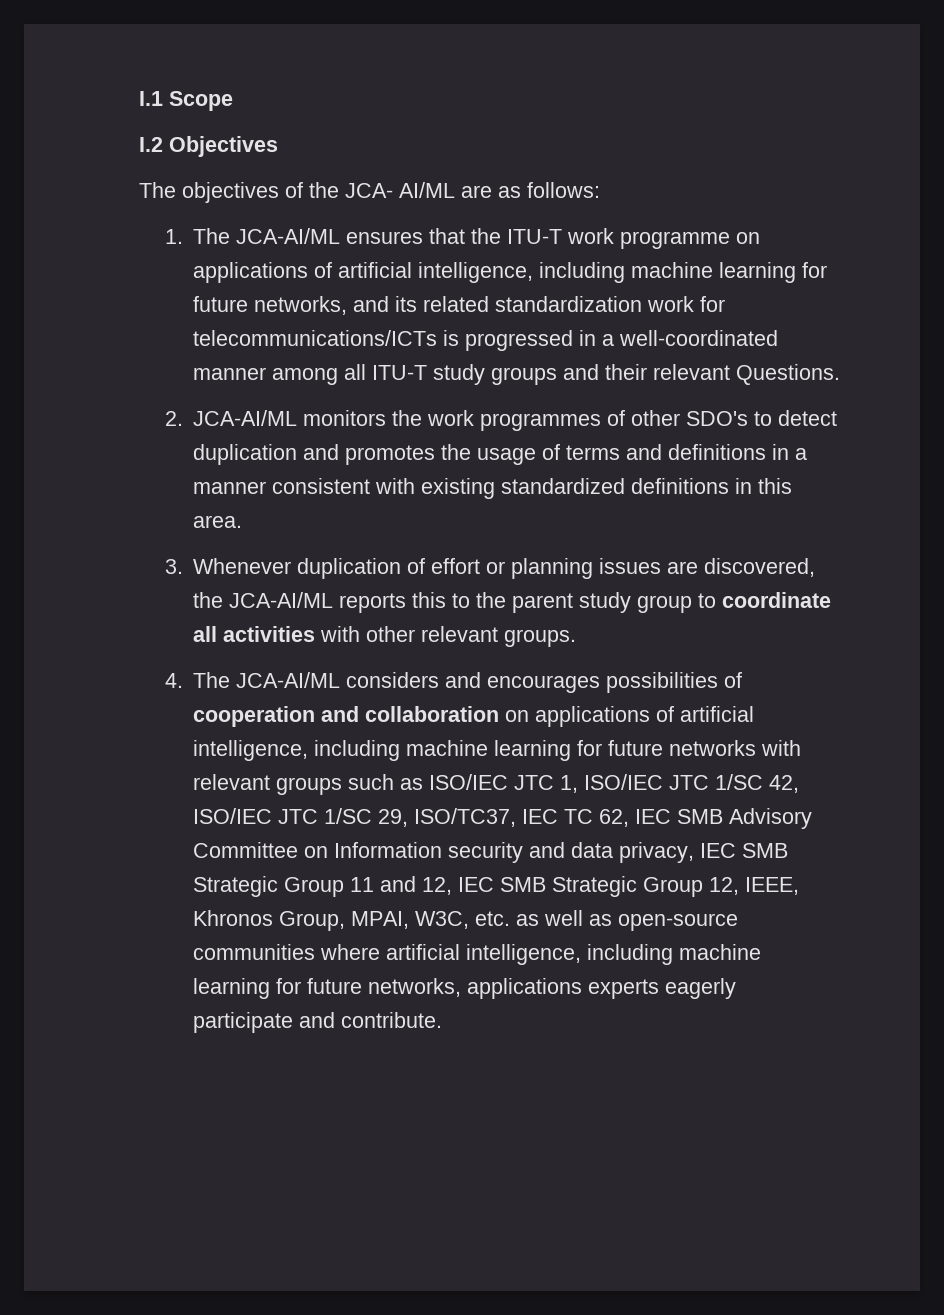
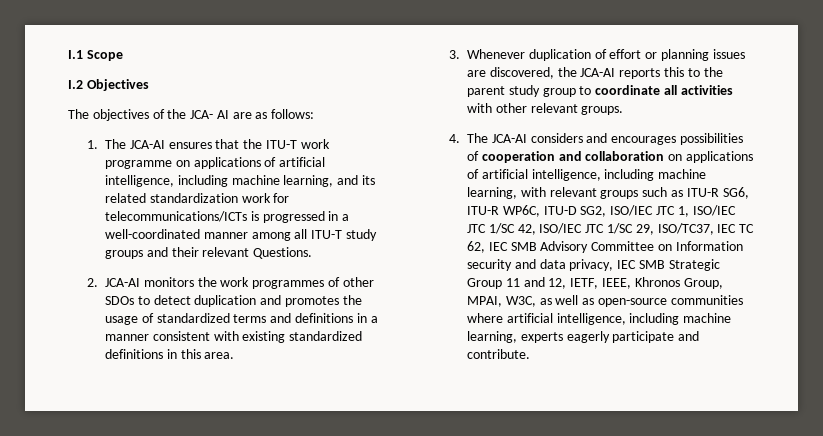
- The objectives of the JCA- AI/ML are as follows:
+ The objectives of the JCA- AI are as follows:
- 1. The JCA-AI/ML ensures that the ITU-T work programme on applications of artificial intelligence, including machine learning for future networks, and its related standardization work for telecommunications/ICTs is progressed in a well-coordinated manner among all ITU-T study groups and their relevant Questions.
+ 1. The JCA-AI ensures that the ITU-T work programme on applications of artificial intelligence, including machine learning, and its related standardization work for telecommunications/ICTs is progressed in a well-coordinated manner among all ITU-T study groups and their relevant Questions.
- 2. JCA-AI/ML monitors the work programmes of other SDO's to detect duplication and promotes the usage of terms and definitions in a manner consistent with existing standardized definitions in this area.
+ 2. JCA-AI monitors the work programmes of other SDOs to detect duplication and promotes the usage of standardized terms and definitions in a manner consistent with existing standardized definitions in this area.
- 3. Whenever duplication of effort or planning issues are discovered, the JCA-AI/ML reports this to the parent study group to coordinate all activities with other relevant groups.
+ 3. Whenever duplication of effort or planning issues are discovered, the JCA-AI reports this to the parent study group to coordinate all activities with other relevant groups.
- 4. The JCA-AI/ML considers and encourages possibilities of cooperation and collaboration on applications of artificial intelligence, including machine learning for future networks with relevant groups such as ISO/IEC JTC 1, ISO/IEC JTC 1/SC 42, ISO/IEC JTC 1/SC 29, ISO/TC37, IEC TC 62, IEC SMB Advisory Committee on Information security and data privacy, IEC SMB Strategic Group 11 and 12, IEC SMB Strategic Group 12, IEEE, Khronos Group, MPAI, W3C, etc. as well as open-source communities where artificial intelligence, including machine learning for future networks, applications experts eagerly participate and contribute.
+ 4. The JCA-AI considers and encourages possibilities of cooperation and collaboration on applications of artificial intelligence, including machine learning, with relevant groups such as ITU-R SG6, ITU-R WP6C, ITU-D SG2, ISO/IEC JTC 1, ISO/IEC JTC 1/SC 42, ISO/IEC JTC 1/SC 29, ISO/TC37, IEC TC 62, IEC SMB Advisory Committee on Information security and data privacy, IEC SMB Strategic Group 11 and 12, IETF, IEEE, Khronos Group, MPAI, W3C, as well as open-source communities where artificial intelligence, including machine learning, experts eagerly participate and contribute.

